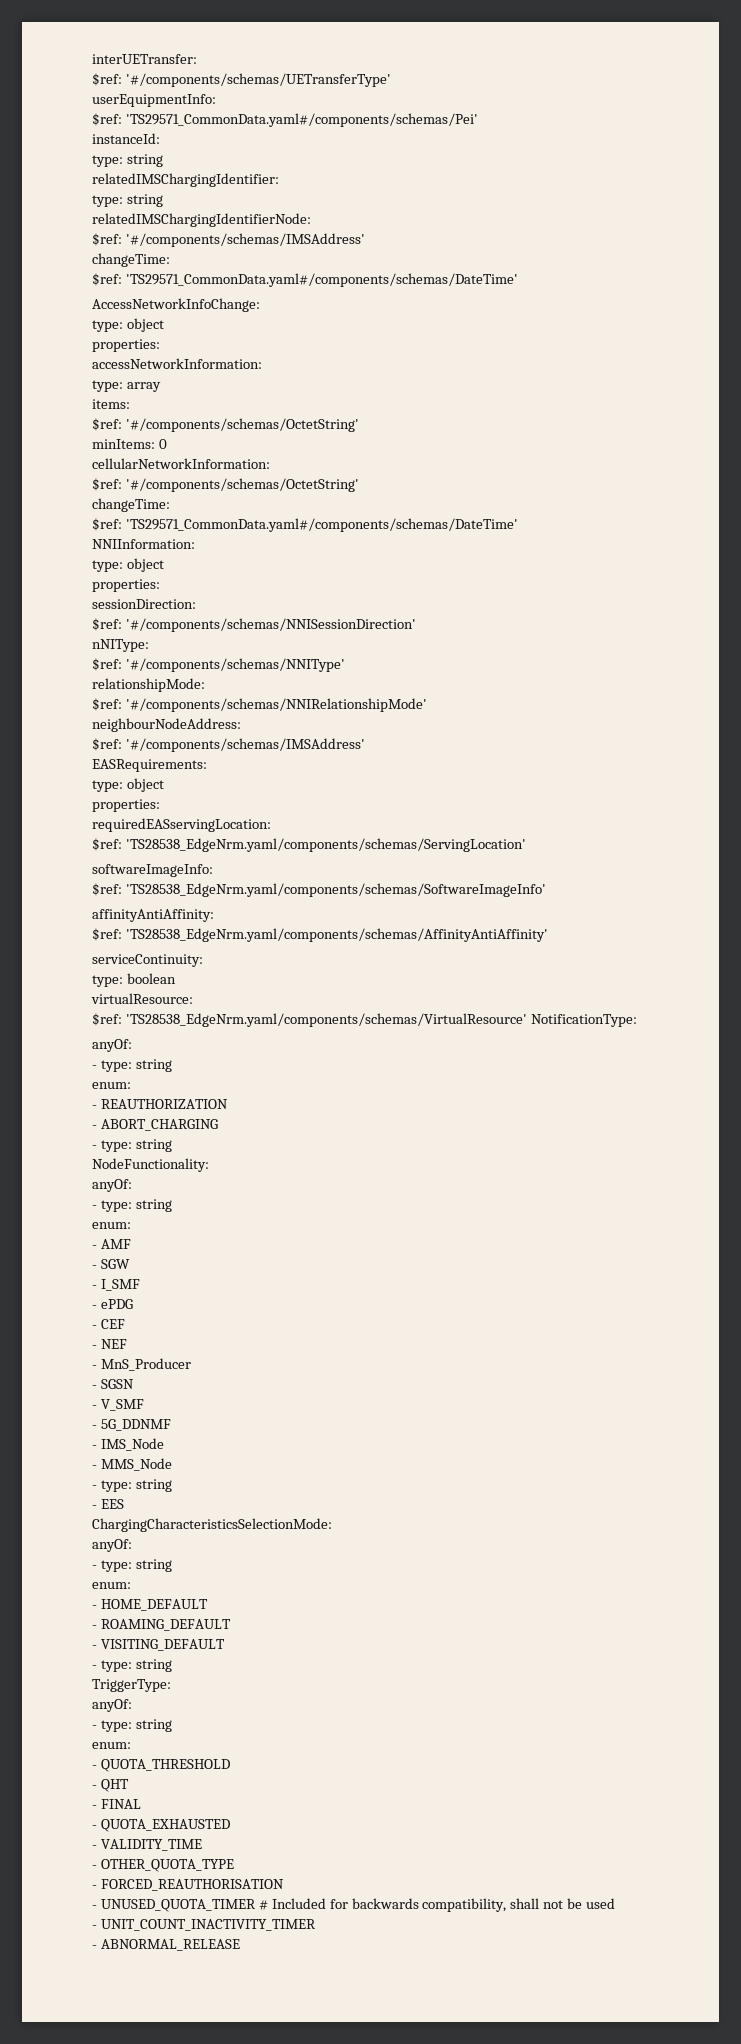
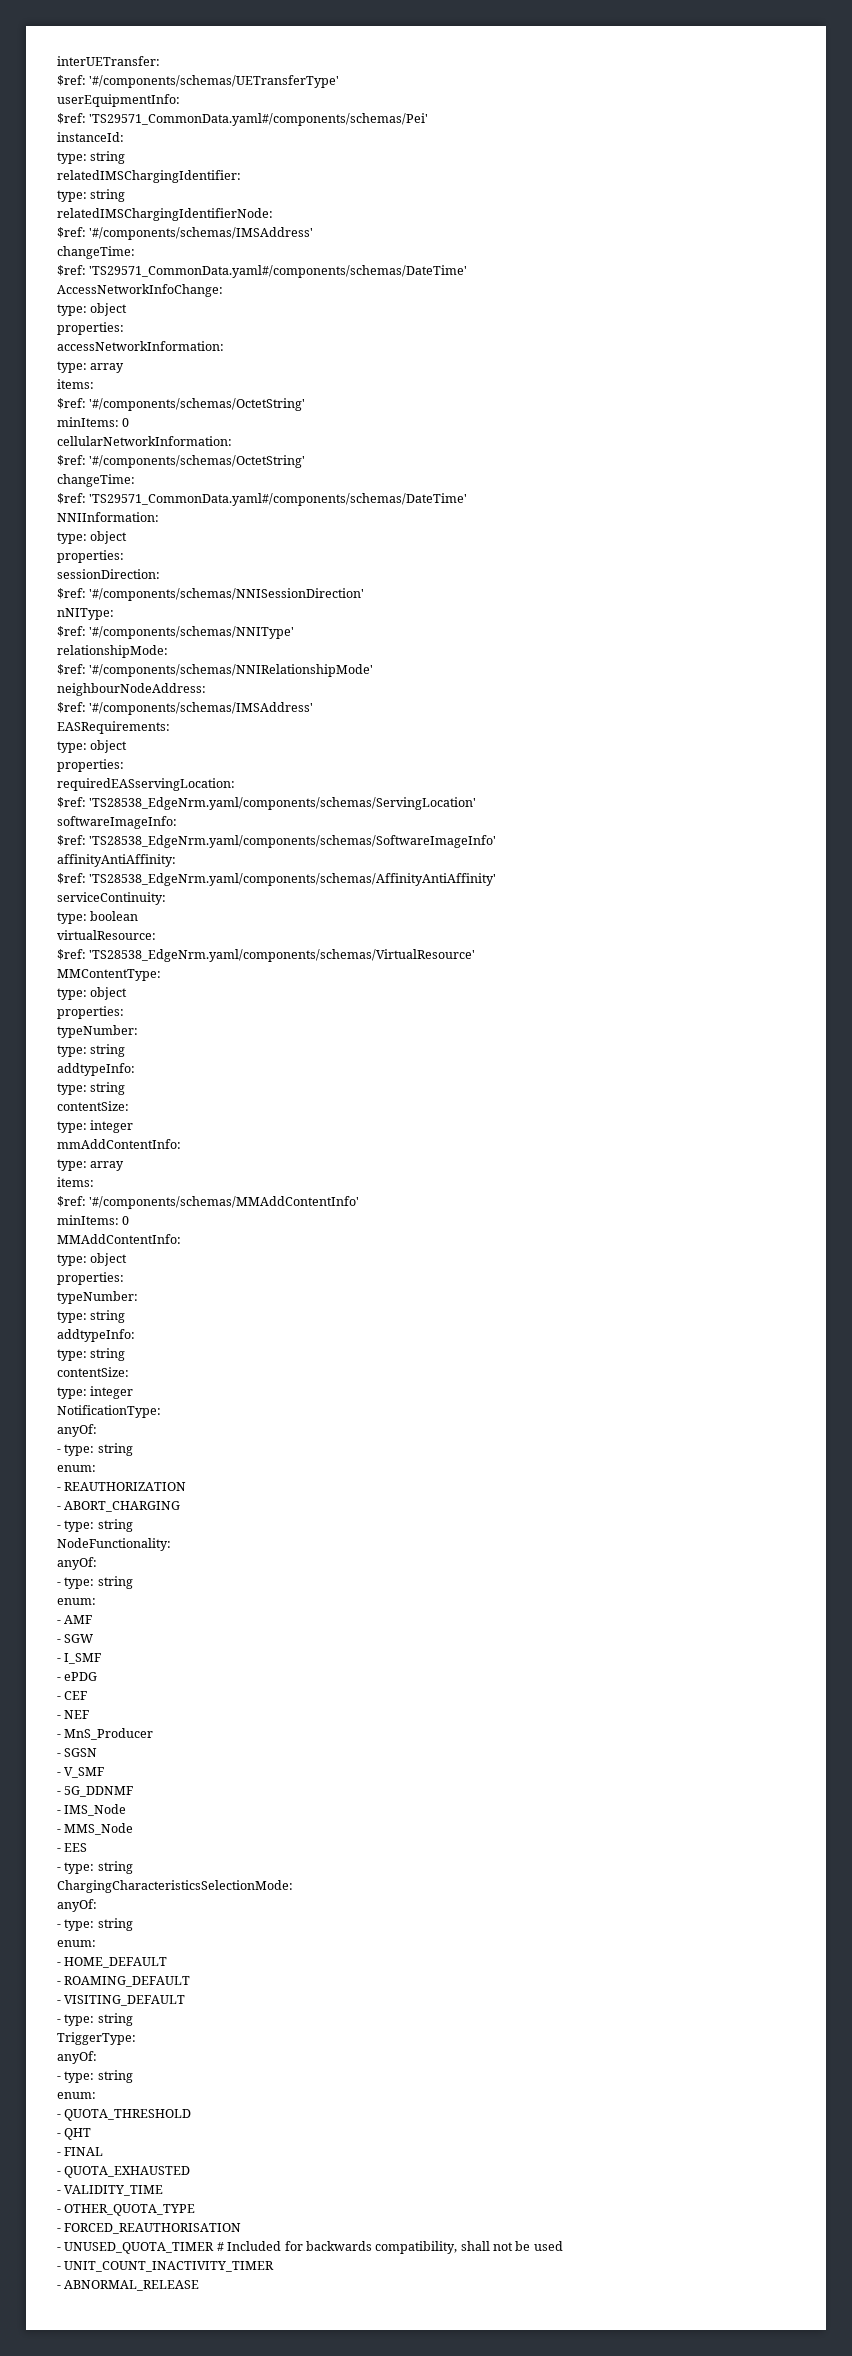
- $ref: 'TS28538_EdgeNrm.yaml/components/schemas/VirtualResource' NotificationType:
+ $ref: 'TS28538_EdgeNrm.yaml/components/schemas/VirtualResource'
+ MMContentType:
+ type: object
+ properties:
+ typeNumber:
+ type: string
+ addtypeInfo:
+ type: string
+ contentSize:
+ type: integer
+ mmAddContentInfo:
+ type: array
+ items:
+ $ref: '#/components/schemas/MMAddContentInfo'
+ minItems: 0
+ MMAddContentInfo:
+ type: object
+ properties:
+ typeNumber:
+ type: string
+ addtypeInfo:
+ type: string
+ contentSize:
+ type: integer
+ NotificationType:
  - MMS_Node
+ - EES
  - type: string
- - EES

